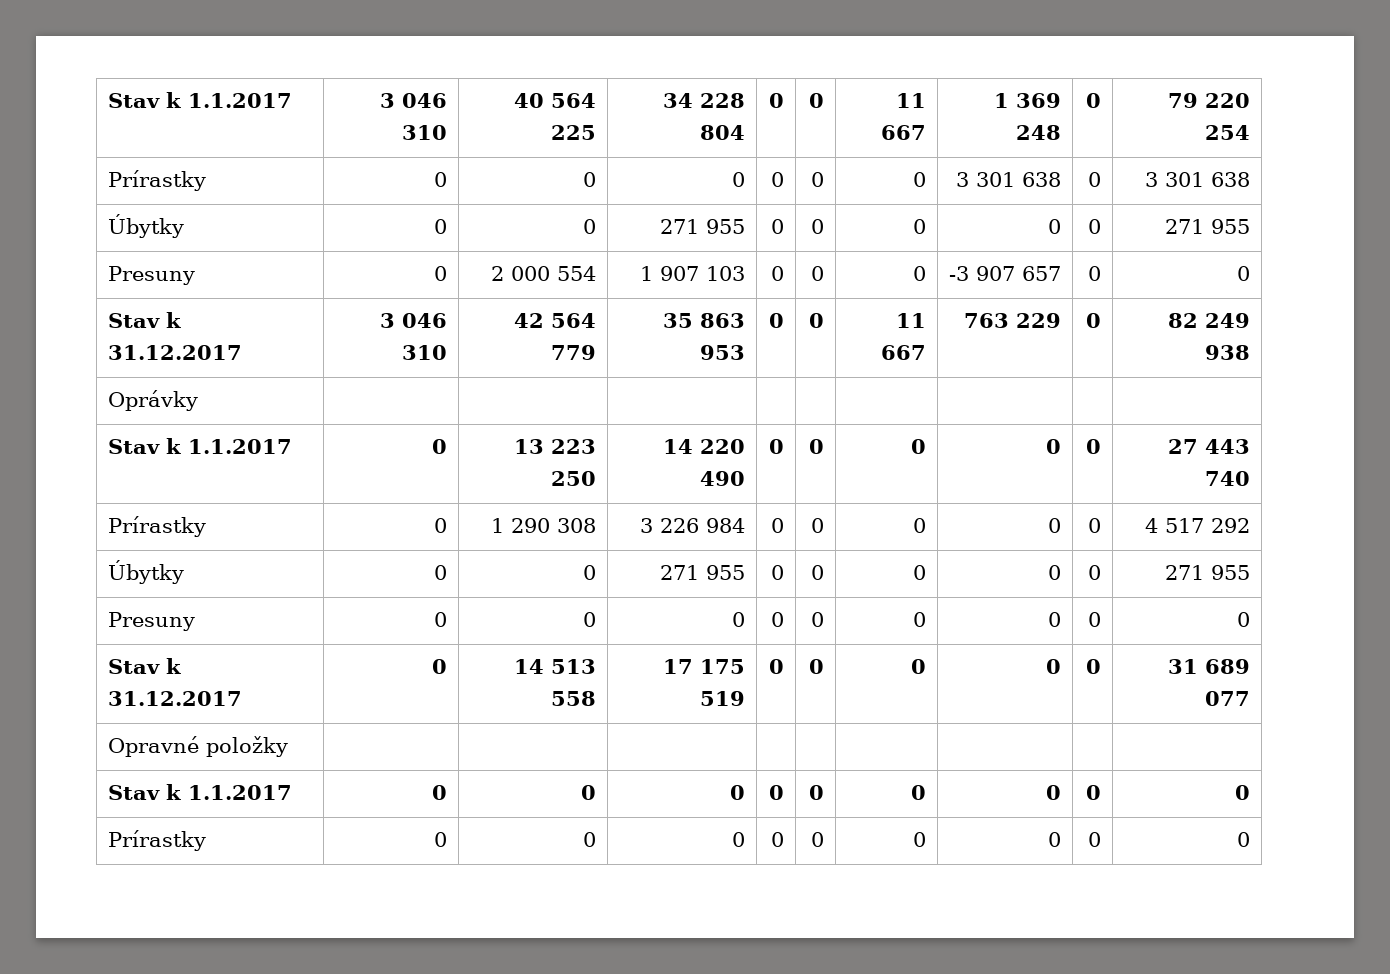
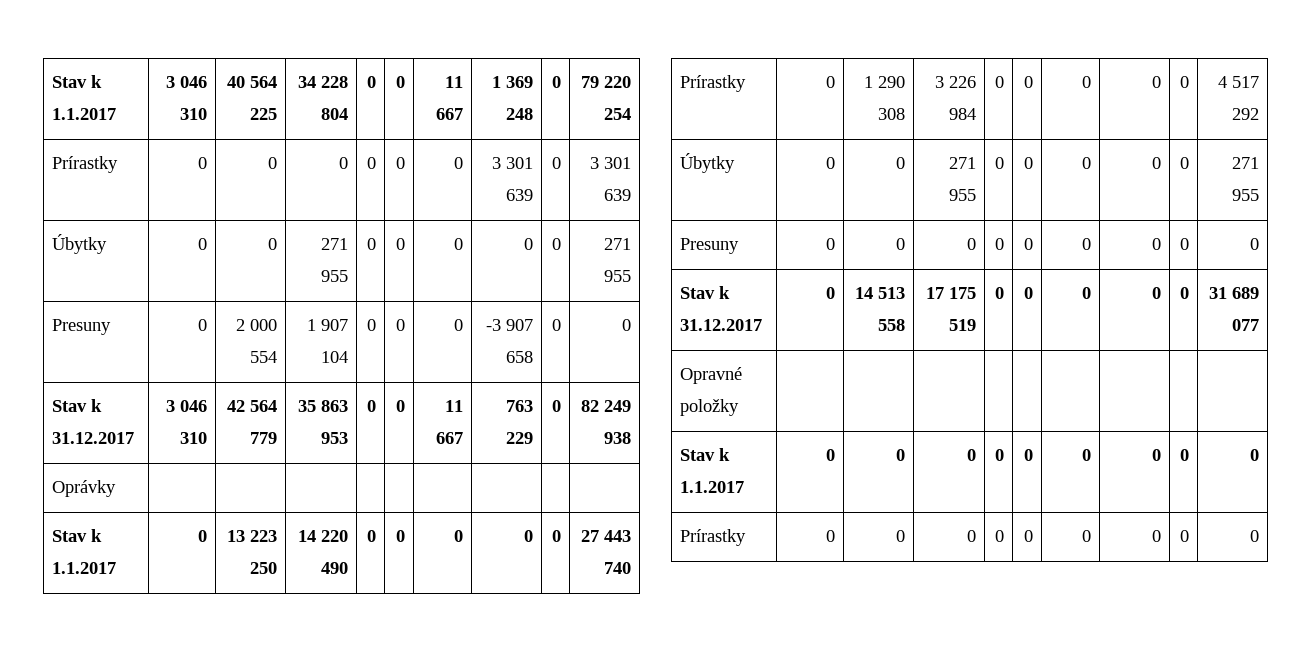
- Prírastky | 0 | 0 | 0 | 0 | 0 | 0 | 3 301 638 | 0 | 3 301 638
+ Prírastky | 0 | 0 | 0 | 0 | 0 | 0 | 3 301 639 | 0 | 3 301 639
- Presuny | 0 | 2 000 554 | 1 907 103 | 0 | 0 | 0 | -3 907 657 | 0 | 0
+ Presuny | 0 | 2 000 554 | 1 907 104 | 0 | 0 | 0 | -3 907 658 | 0 | 0

